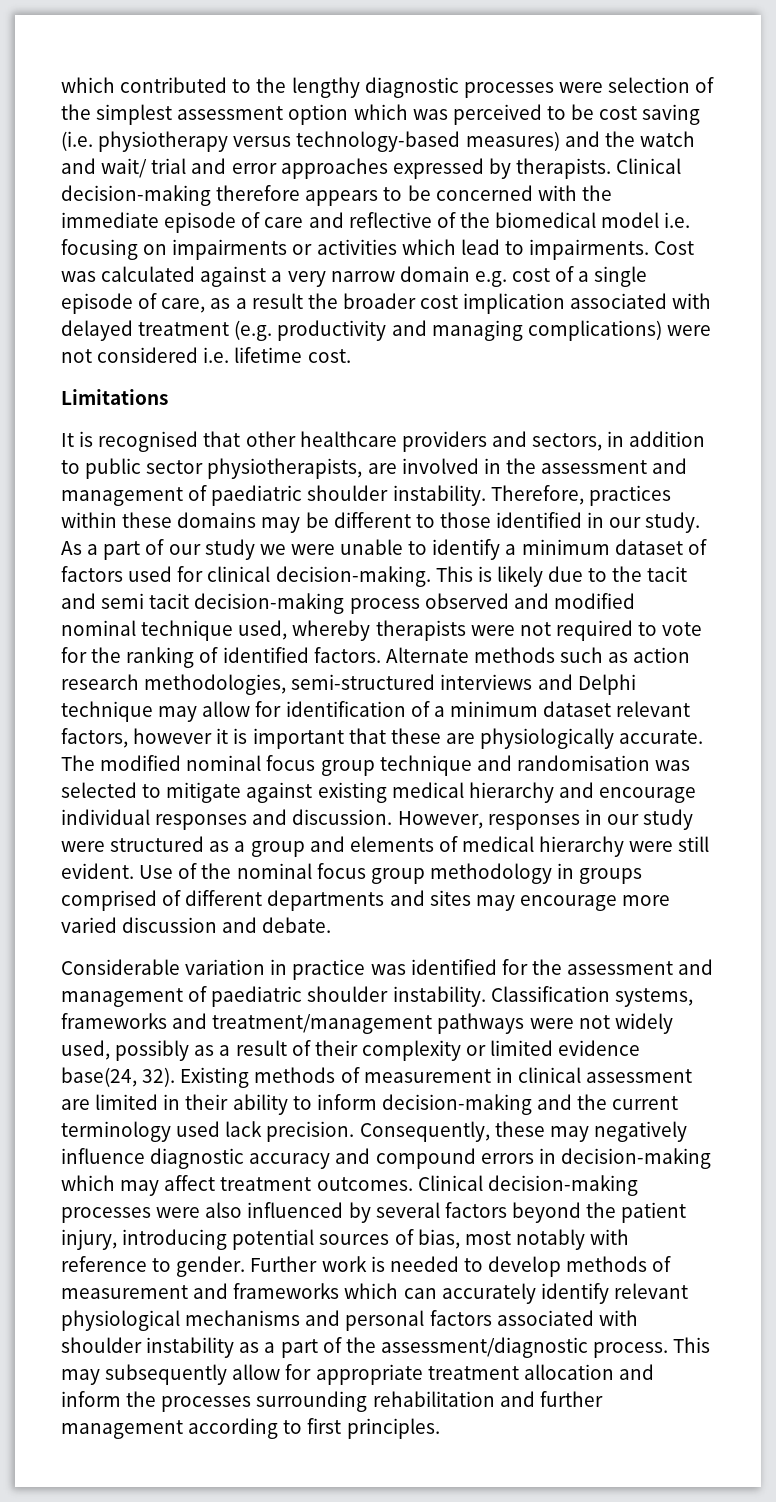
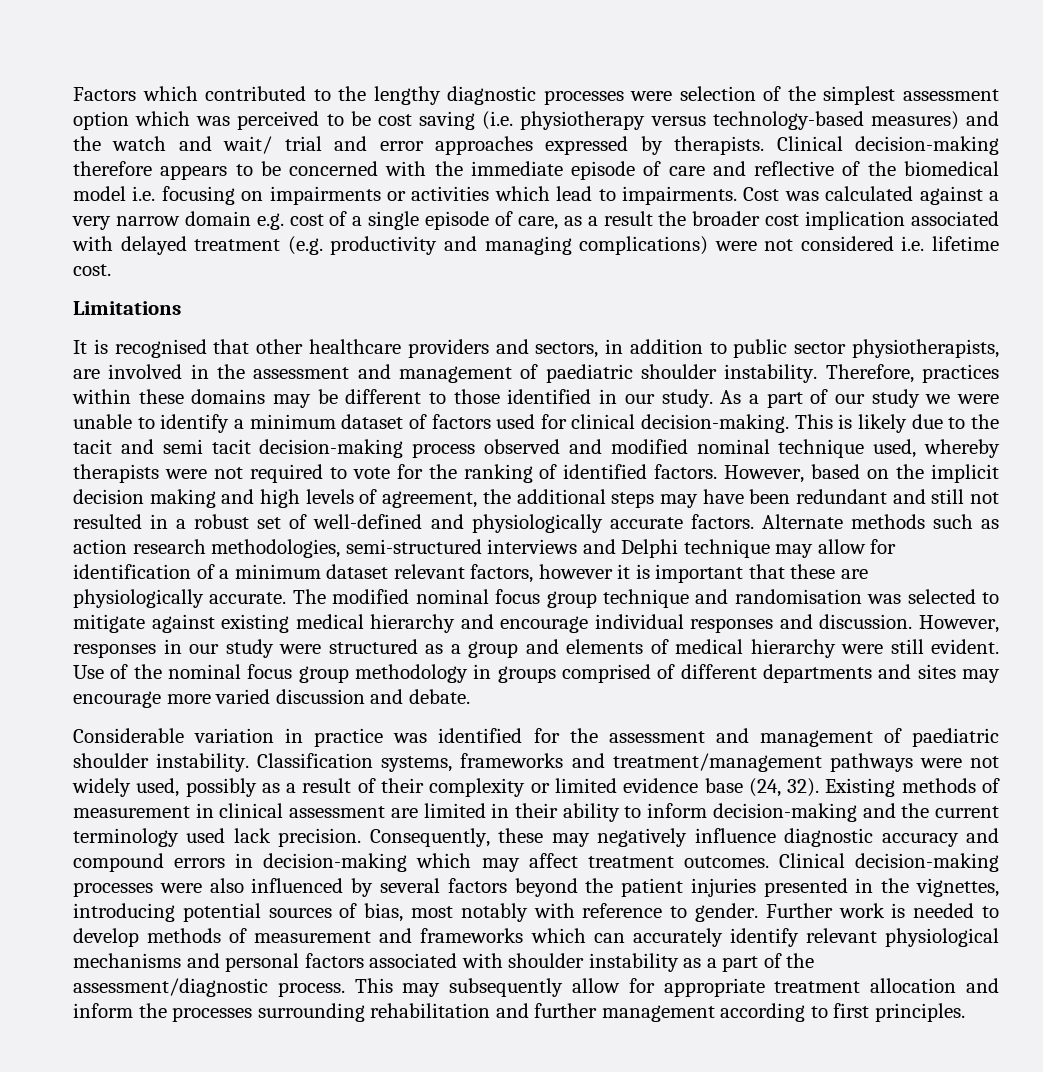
- which contributed to the lengthy diagnostic processes were selection of the simplest assessment option which was perceived to be cost saving (i.e. physiotherapy versus technology-based measures) and the watch and wait/ trial and error approaches expressed by therapists.
+ Factors which contributed to the lengthy diagnostic processes were selection of the simplest assessment option which was perceived to be cost saving (i.e. physiotherapy versus technology-based measures) and the watch and wait/ trial and error approaches expressed by therapists.
+ However, based on the implicit decision making and high levels of agreement, the additional steps may have been redundant and still not resulted in a robust set of well-defined and physiologically accurate factors.
- Classification systems, frameworks and treatment/management pathways were not widely used, possibly as a result of their complexity or limited evidence base(24, 32).
+ Classification systems, frameworks and treatment/management pathways were not widely used, possibly as a result of their complexity or limited evidence base (24, 32).
- Clinical decision-making processes were also influenced by several factors beyond the patient injury, introducing potential sources of bias, most notably with reference to gender.
+ Clinical decision-making processes were also influenced by several factors beyond the patient injuries presented in the vignettes, introducing potential sources of bias, most notably with reference to gender.

